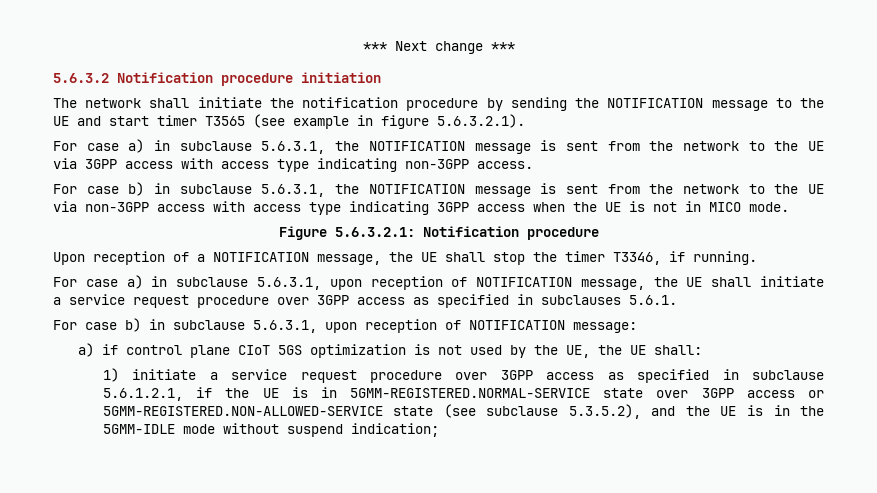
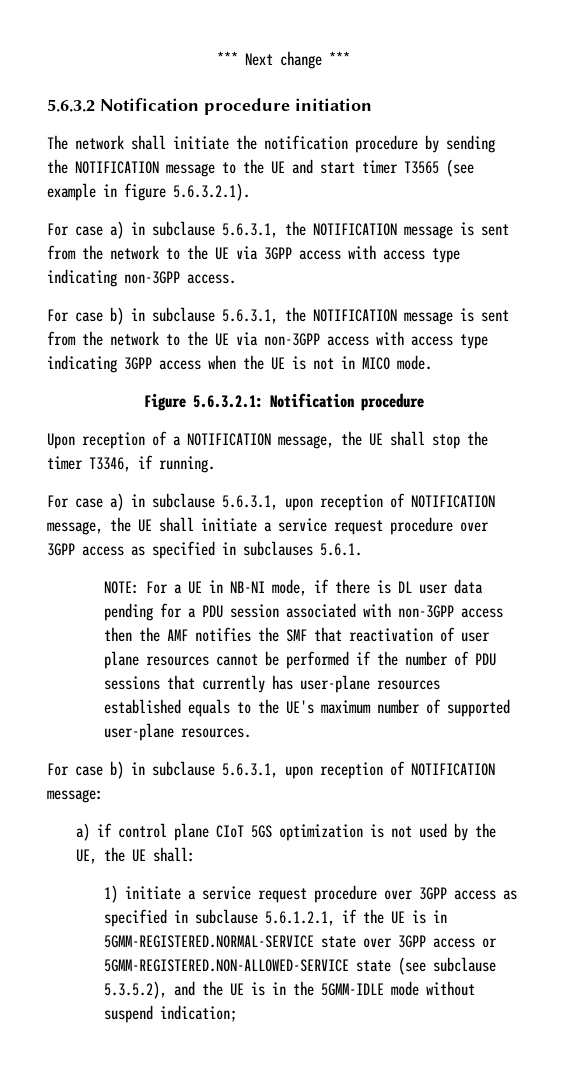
+ NOTE: For a UE in NB-NI mode, if there is DL user data pending for a PDU session associated with non-3GPP access then the AMF notifies the SMF that reactivation of user plane resources cannot be performed if the number of PDU sessions that currently has user-plane resources established equals to the UE's maximum number of supported user-plane resources.

